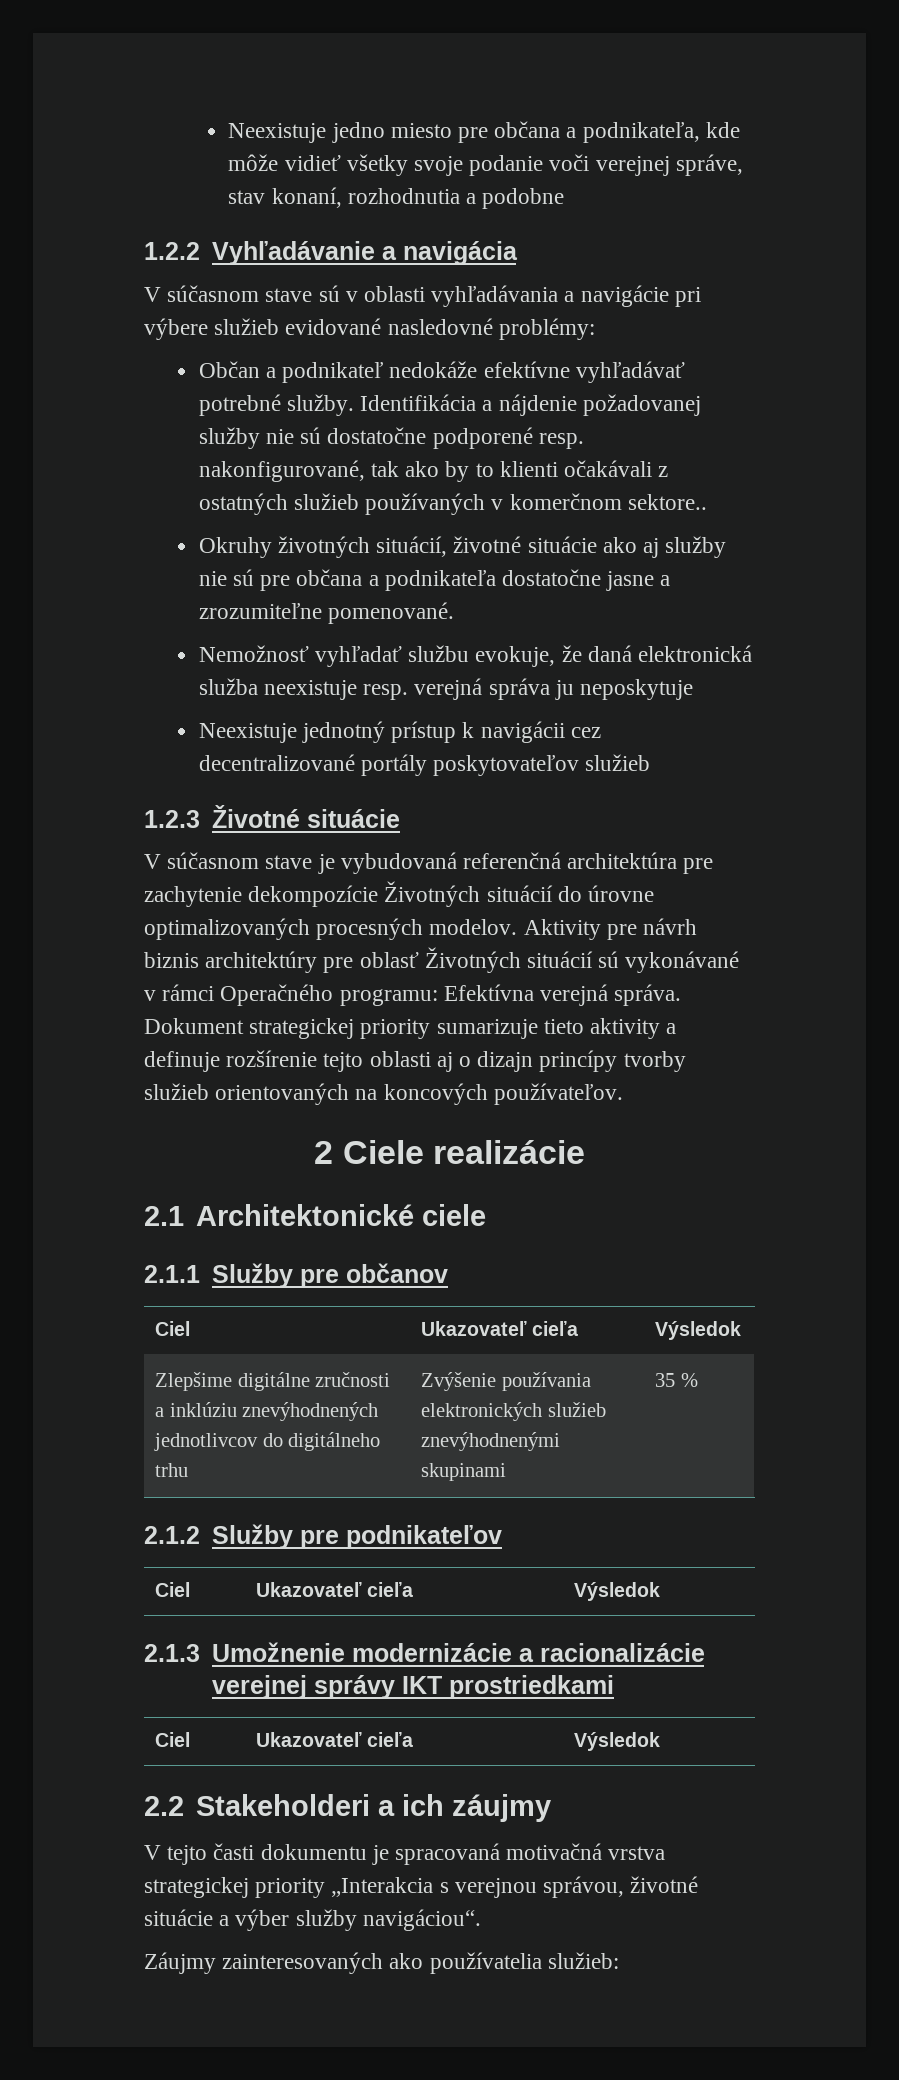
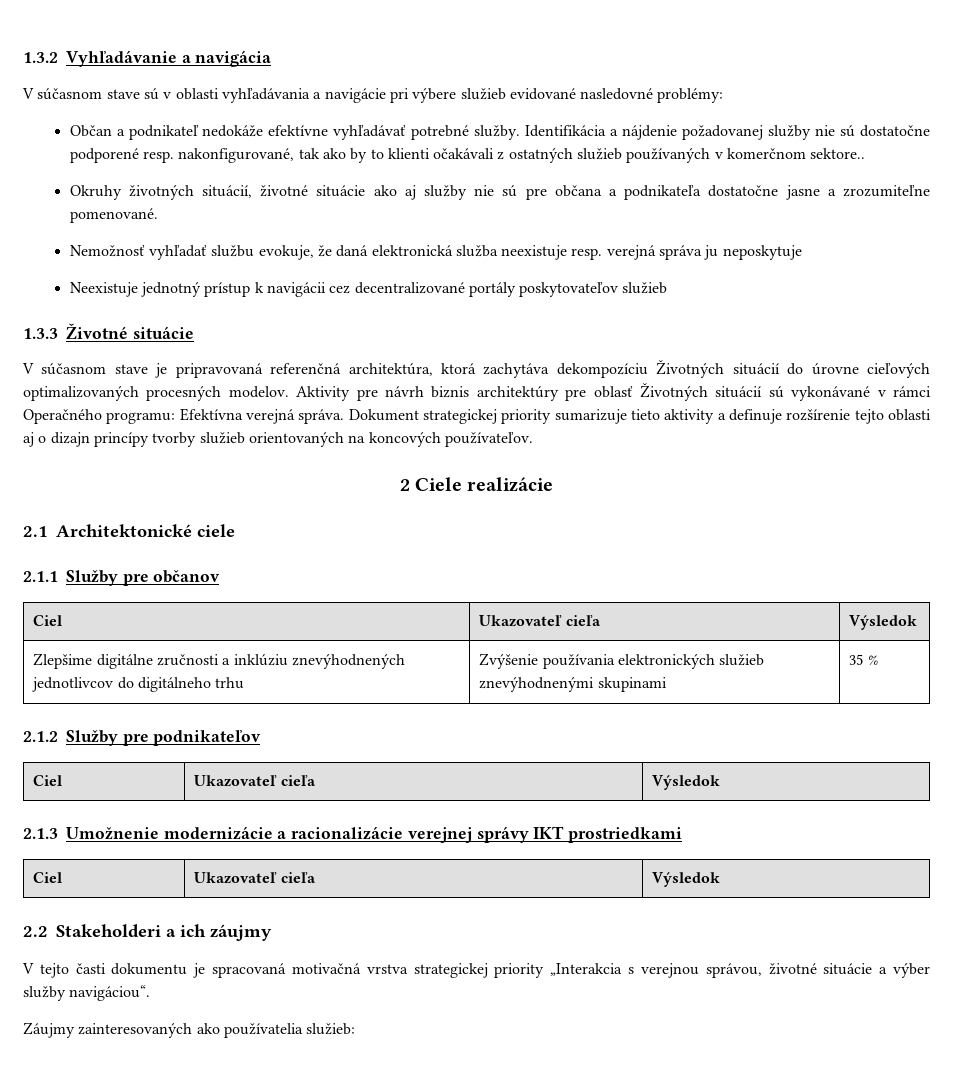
- Neexistuje jedno miesto pre občana a podnikateľa, kde môže vidieť všetky svoje podanie voči verejnej správe, stav konaní, rozhodnutia a podobne
- 1.2.2 Vyhľadávanie a navigácia
+ 1.3.2 Vyhľadávanie a navigácia
- 1.2.3 Životné situácie
+ 1.3.3 Životné situácie
- V súčasnom stave je vybudovaná referenčná architektúra pre zachytenie dekompozície Životných situácií do úrovne optimalizovaných procesných modelov.
+ V súčasnom stave je pripravovaná referenčná architektúra, ktorá zachytáva dekompozíciu Životných situácií do úrovne cieľových optimalizovaných procesných modelov.

